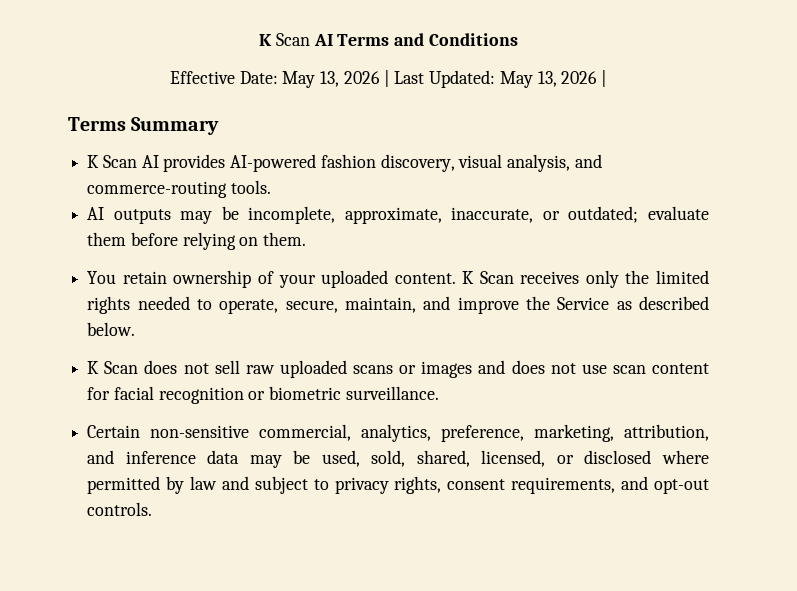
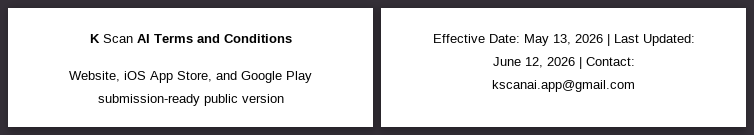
+ Website, iOS App Store, and Google Play submission-ready public version
- Effective Date: May 13, 2026 | Last Updated: May 13, 2026 |
- Terms Summary
- K Scan AI provides AI-powered fashion discovery, visual analysis, and commerce-routing tools.
- AI outputs may be incomplete, approximate, inaccurate, or outdated; evaluate them before relying on them.
- You retain ownership of your uploaded content. K Scan receives only the limited rights needed to operate, secure, maintain, and improve the Service as described below.
- K Scan does not sell raw uploaded scans or images and does not use scan content for facial recognition or biometric surveillance.
- Certain non-sensitive commercial, analytics, preference, marketing, attribution, and inference data may be used, sold, shared, licensed, or disclosed where permitted by law and subject to privacy rights, consent requirements, and opt-out controls.
+ Effective Date: May 13, 2026 | Last Updated: June 12, 2026 | Contact: kscanai.app@gmail.com

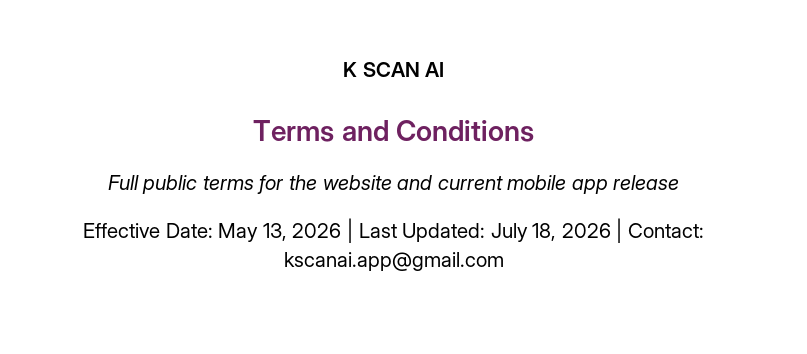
- K Scan AI Terms and Conditions
+ K SCAN AI
+ Terms and Conditions
- Website, iOS App Store, and Google Play submission-ready public version
+ Full public terms for the website and current mobile app release
- Effective Date: May 13, 2026 | Last Updated: June 12, 2026 | Contact: kscanai.app@gmail.com
+ Effective Date: May 13, 2026 | Last Updated: July 18, 2026 | Contact: kscanai.app@gmail.com

